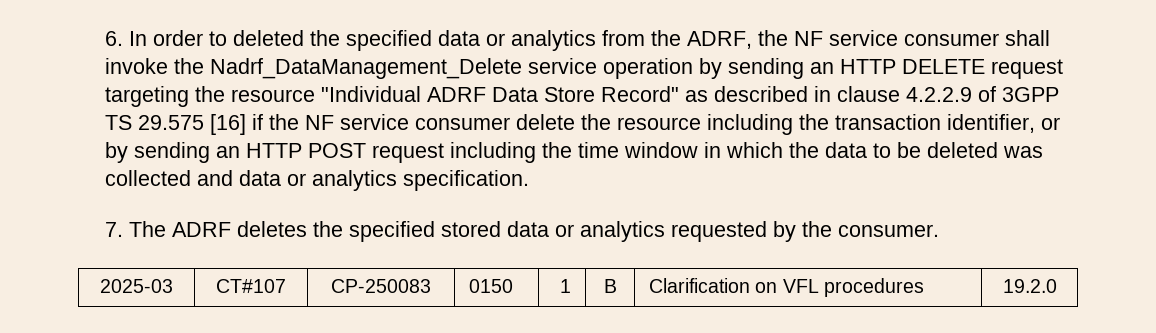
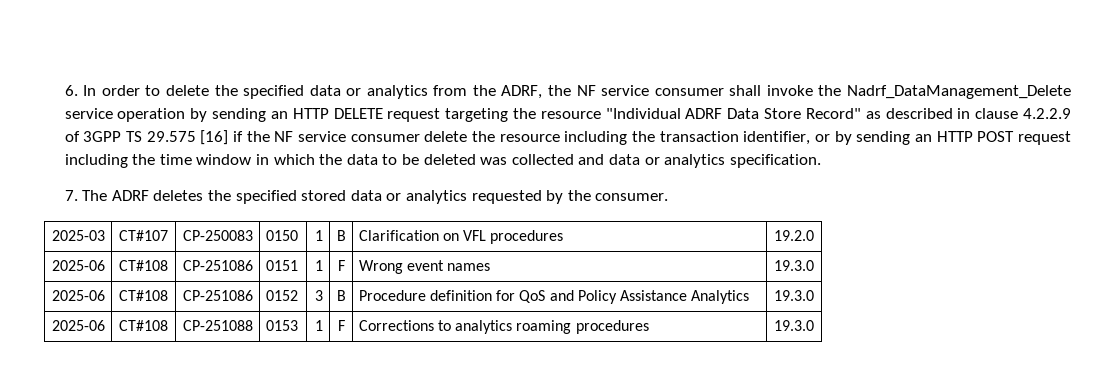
- 6. In order to deleted the specified data or analytics from the ADRF, the NF service consumer shall invoke the Nadrf_DataManagement_Delete service operation by sending an HTTP DELETE request targeting the resource "Individual ADRF Data Store Record" as described in clause 4.2.2.9 of 3GPP TS 29.575 [16] if the NF service consumer delete the resource including the transaction identifier, or by sending an HTTP POST request including the time window in which the data to be deleted was collected and data or analytics specification.
+ 6. In order to delete the specified data or analytics from the ADRF, the NF service consumer shall invoke the Nadrf_DataManagement_Delete service operation by sending an HTTP DELETE request targeting the resource "Individual ADRF Data Store Record" as described in clause 4.2.2.9 of 3GPP TS 29.575 [16] if the NF service consumer delete the resource including the transaction identifier, or by sending an HTTP POST request including the time window in which the data to be deleted was collected and data or analytics specification.
+ 2025-06 | CT#108 | CP-251086 | 0151 | 1 | F | Wrong event names | 19.3.0
+ 2025-06 | CT#108 | CP-251086 | 0152 | 3 | B | Procedure definition for QoS and Policy Assistance Analytics | 19.3.0
+ 2025-06 | CT#108 | CP-251088 | 0153 | 1 | F | Corrections to analytics roaming procedures | 19.3.0

